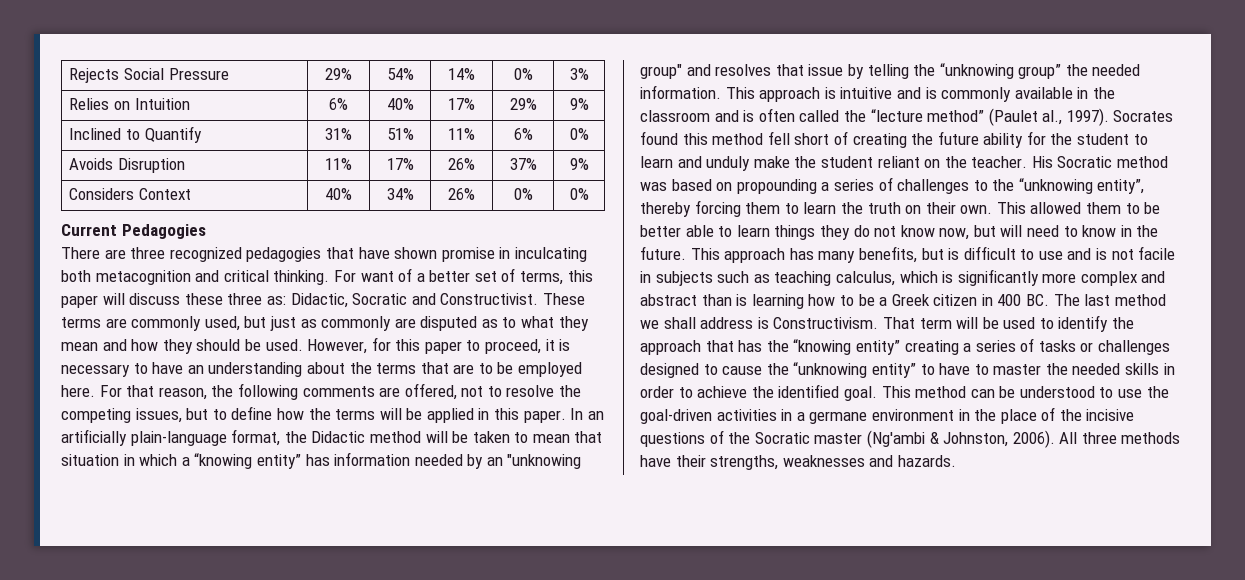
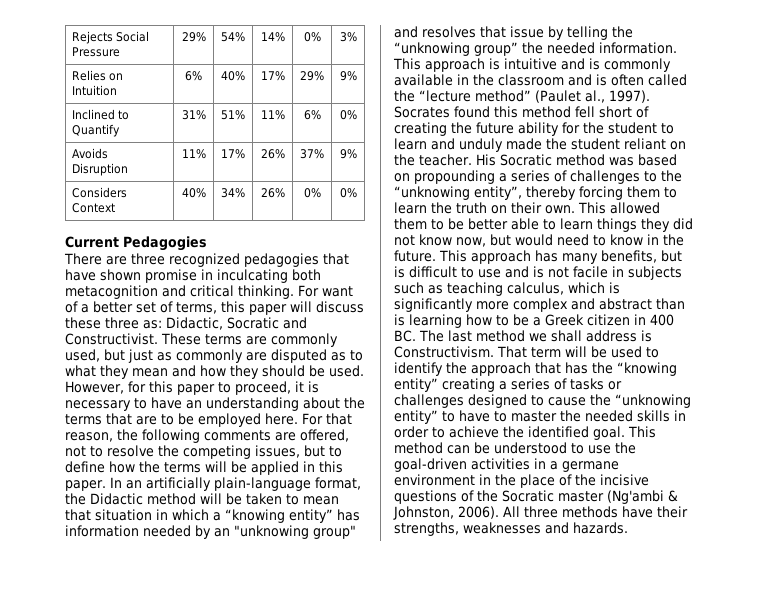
- Socrates found this method fell short of creating the future ability for the student to learn and unduly make the student reliant on the teacher.
+ Socrates found this method fell short of creating the future ability for the student to learn and unduly made the student reliant on the teacher.
- This allowed them to be better able to learn things they do not know now, but will need to know in the future.
+ This allowed them to be better able to learn things they did not know now, but would need to know in the future.

